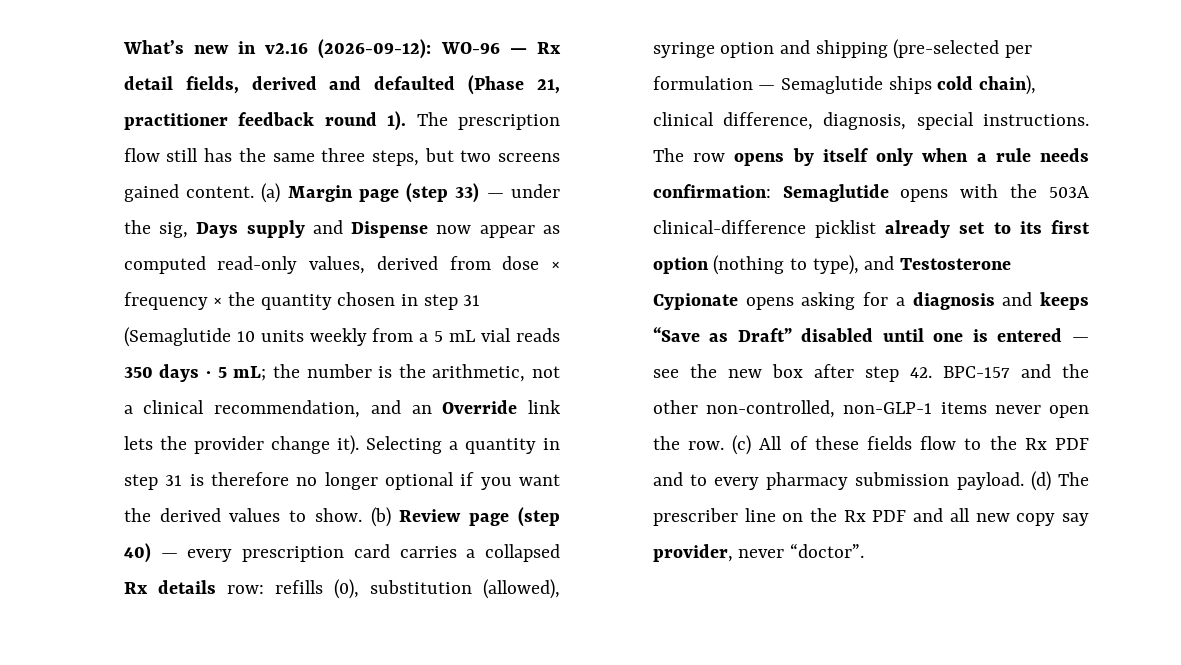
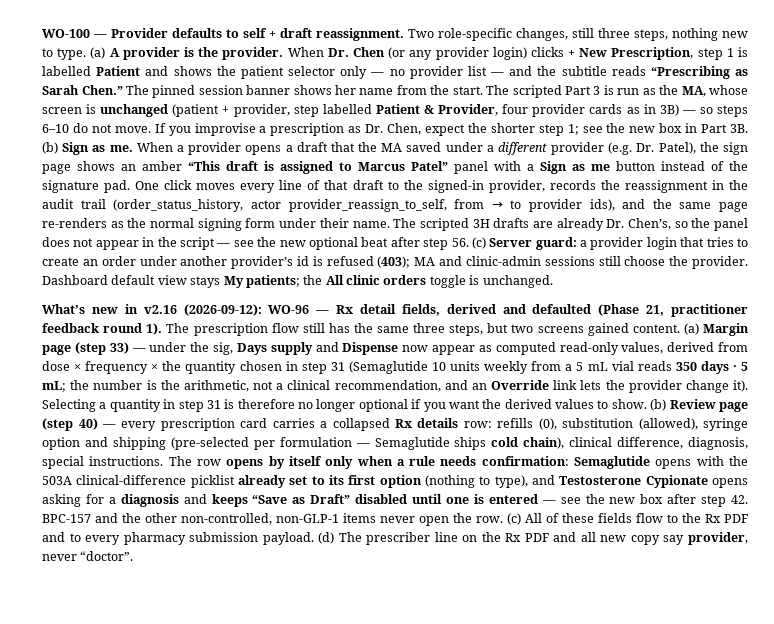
+ WO-100 — Provider defaults to self + draft reassignment. Two role-specific changes, still three steps, nothing new to type. (a) A provider is the provider. When Dr. Chen (or any provider login) clicks + New Prescription, step 1 is labelled Patient and shows the patient selector only — no provider list — and the subtitle reads “Prescribing as Sarah Chen.” The pinned session banner shows her name from the start. The scripted Part 3 is run as the MA, whose screen is unchanged (patient + provider, step labelled Patient & Provider, four provider cards as in 3B) — so steps 6–10 do not move. If you improvise a prescription as Dr. Chen, expect the shorter step 1; see the new box in Part 3B. (b) Sign as me. When a provider opens a draft that the MA saved under a different provider (e.g. Dr. Patel), the sign page shows an amber “This draft is assigned to Marcus Patel” panel with a Sign as me button instead of the signature pad. One click moves every line of that draft to the signed-in provider, records the reassignment in the audit trail (order_status_history, actor provider_reassign_to_self, from → to provider ids), and the same page re-renders as the normal signing form under their name. The scripted 3H drafts are already Dr. Chen’s, so the panel does not appear in the script — see the new optional beat after step 56. (c) Server guard: a provider login that tries to create an order under another provider’s id is refused (403); MA and clinic-admin sessions still choose the provider. Dashboard default view stays My patients; the All clinic orders toggle is unchanged.

